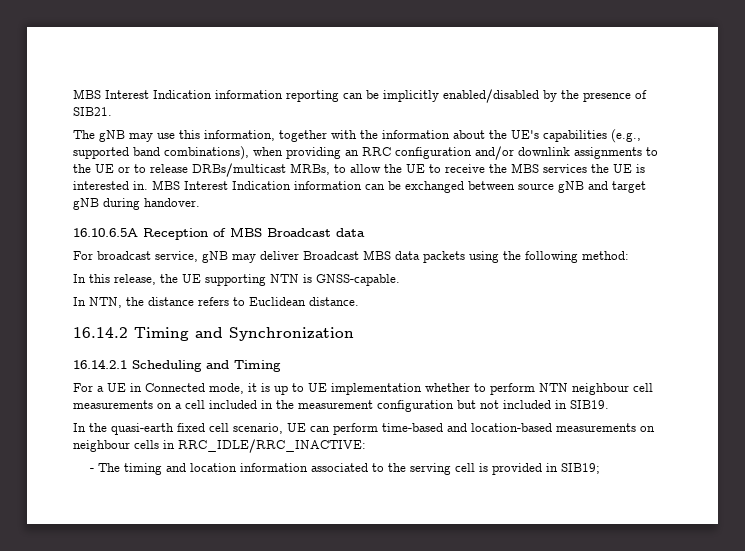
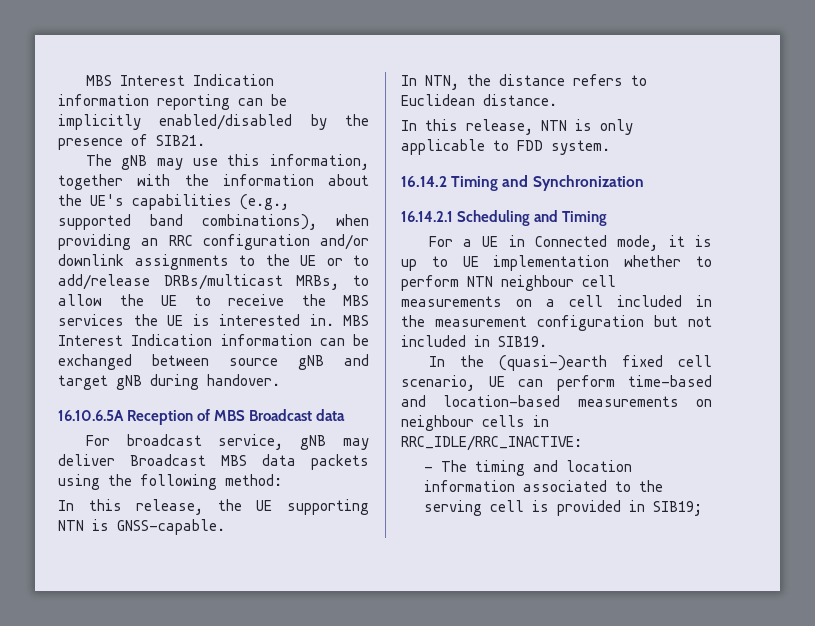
- The gNB may use this information, together with the information about the UE's capabilities (e.g., supported band combinations), when providing an RRC configuration and/or downlink assignments to the UE or to release DRBs/multicast MRBs, to allow the UE to receive the MBS services the UE is interested in.
+ The gNB may use this information, together with the information about the UE's capabilities (e.g., supported band combinations), when providing an RRC configuration and/or downlink assignments to the UE or to add/release DRBs/multicast MRBs, to allow the UE to receive the MBS services the UE is interested in.
+ In this release, NTN is only applicable to FDD system.
- In the quasi-earth fixed cell scenario, UE can perform time-based and location-based measurements on neighbour cells in RRC_IDLE/RRC_INACTIVE:
+ In the (quasi-)earth fixed cell scenario, UE can perform time-based and location-based measurements on neighbour cells in RRC_IDLE/RRC_INACTIVE:

